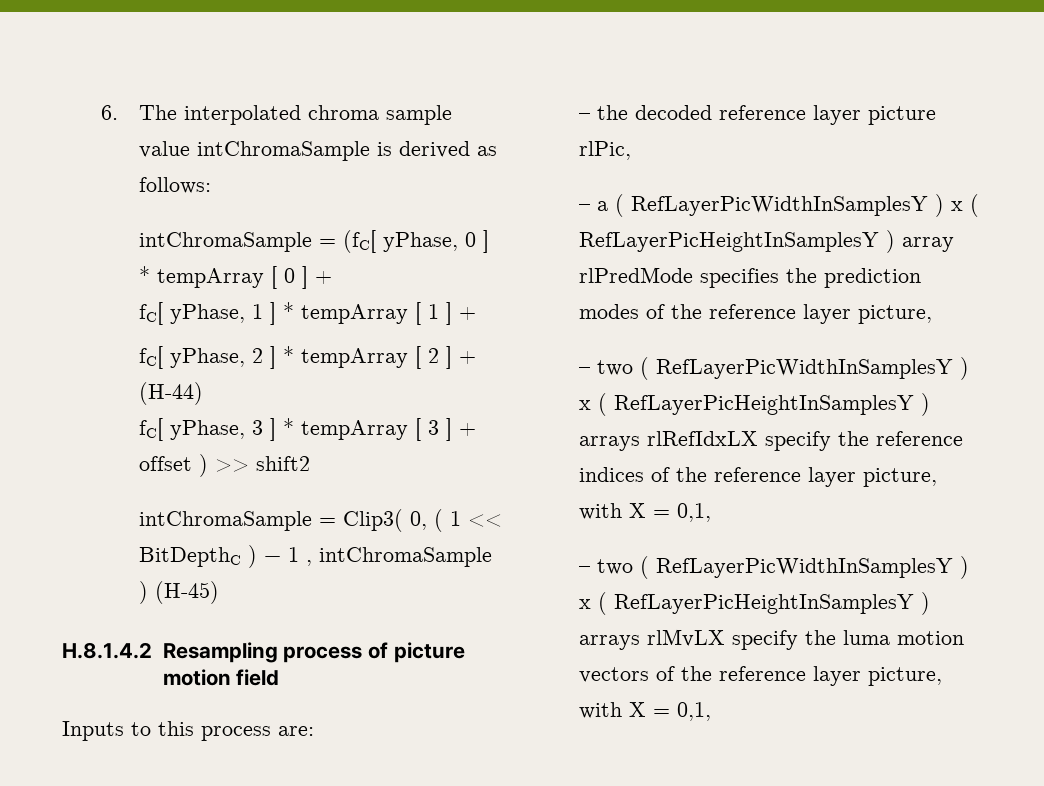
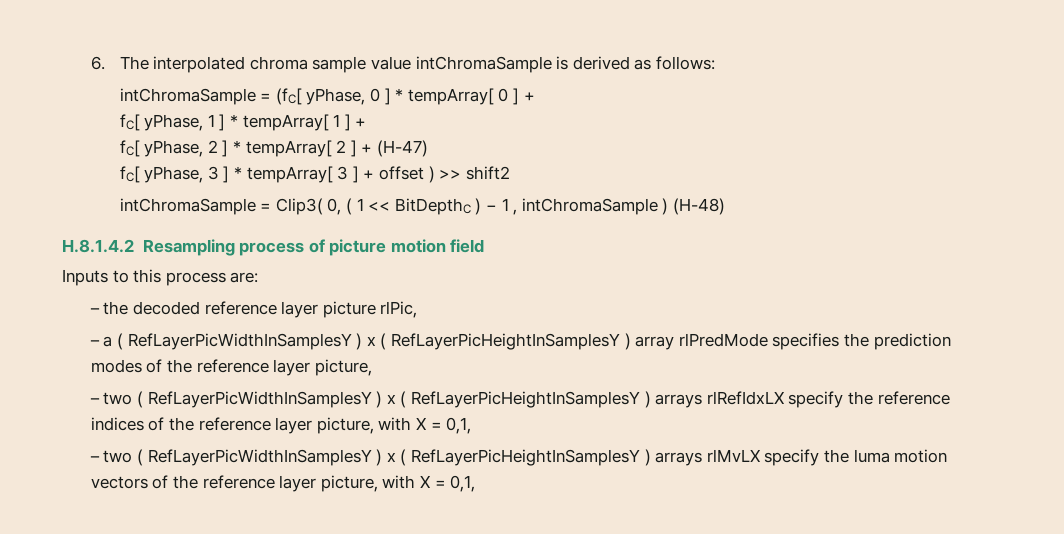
- intChromaSample = (fC[ yPhase, 0 ] * tempArray [ 0 ] +
+ intChromaSample = (fC[ yPhase, 0 ] * tempArray[ 0 ] +
- fC[ yPhase, 1 ] * tempArray [ 1 ] +
+ fC[ yPhase, 1 ] * tempArray[ 1 ] +
- fC[ yPhase, 2 ] * tempArray [ 2 ] + (H-44)
+ fC[ yPhase, 2 ] * tempArray[ 2 ] + (H-47)
- fC[ yPhase, 3 ] * tempArray [ 3 ] + offset ) >> shift2
+ fC[ yPhase, 3 ] * tempArray[ 3 ] + offset ) >> shift2
- intChromaSample = Clip3( 0, ( 1 << BitDepthC ) − 1 , intChromaSample ) (H-45)
+ intChromaSample = Clip3( 0, ( 1 << BitDepthC ) − 1 , intChromaSample ) (H-48)

